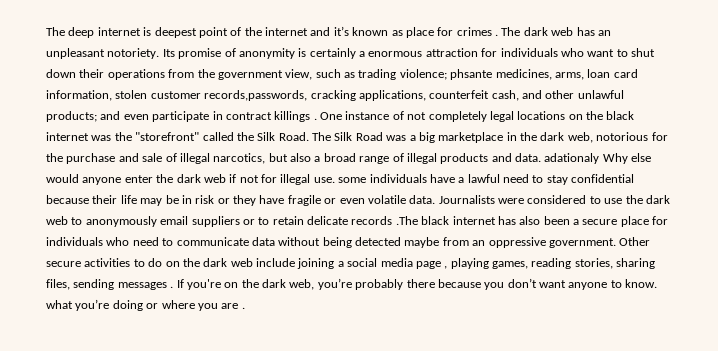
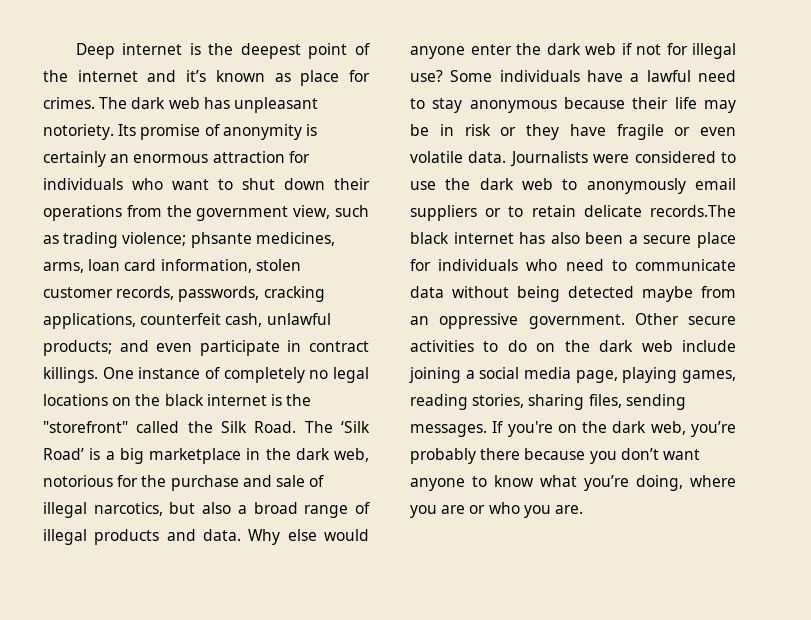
- The deep internet is deepest point of the internet and it’s known as place for crimes .
+ Deep internet is the deepest point of the internet and it’s known as place for crimes.
- The dark web has an unpleasant notoriety.
+ The dark web has unpleasant notoriety.
- Its promise of anonymity is certainly a enormous attraction for individuals who want to shut down their operations from the government view, such as trading violence; phsante medicines, arms, loan card information, stolen customer records,passwords, cracking applications, counterfeit cash, and other unlawful products; and even participate in contract killings .
+ Its promise of anonymity is certainly an enormous attraction for individuals who want to shut down their operations from the government view, such as trading violence; phsante medicines, arms, loan card information, stolen customer records, passwords, cracking applications, counterfeit cash, unlawful products; and even participate in contract killings.
- One instance of not completely legal locations on the black internet was the "storefront" called the Silk Road.
+ One instance of completely no legal locations on the black internet is the "storefront" called the Silk Road.
- The Silk Road was a big marketplace in the dark web, notorious for the purchase and sale of illegal narcotics, but also a broad range of illegal products and data. adationaly Why else would anyone enter the dark web if not for illegal use. some individuals have a lawful need to stay confidential because their life may be in risk or they have fragile or even volatile data.
+ The ‘Silk Road’ is a big marketplace in the dark web, notorious for the purchase and sale of illegal narcotics, but also a broad range of illegal products and data. Why else would anyone enter the dark web if not for illegal use? Some individuals have a lawful need to stay anonymous because their life may be in risk or they have fragile or even volatile data.
- Journalists were considered to use the dark web to anonymously email suppliers or to retain delicate records .The black internet has also been a secure place for individuals who need to communicate data without being detected maybe from an oppressive government.
+ Journalists were considered to use the dark web to anonymously email suppliers or to retain delicate records.The black internet has also been a secure place for individuals who need to communicate data without being detected maybe from an oppressive government.
- Other secure activities to do on the dark web include joining a social media page , playing games, reading stories, sharing files, sending messages .
+ Other secure activities to do on the dark web include joining a social media page, playing games, reading stories, sharing files, sending messages.
- If you're on the dark web, you’re probably there because you don’t want anyone to know. what you’re doing or where you are .
+ If you're on the dark web, you’re probably there because you don’t want anyone to know what you’re doing, where you are or who you are.

